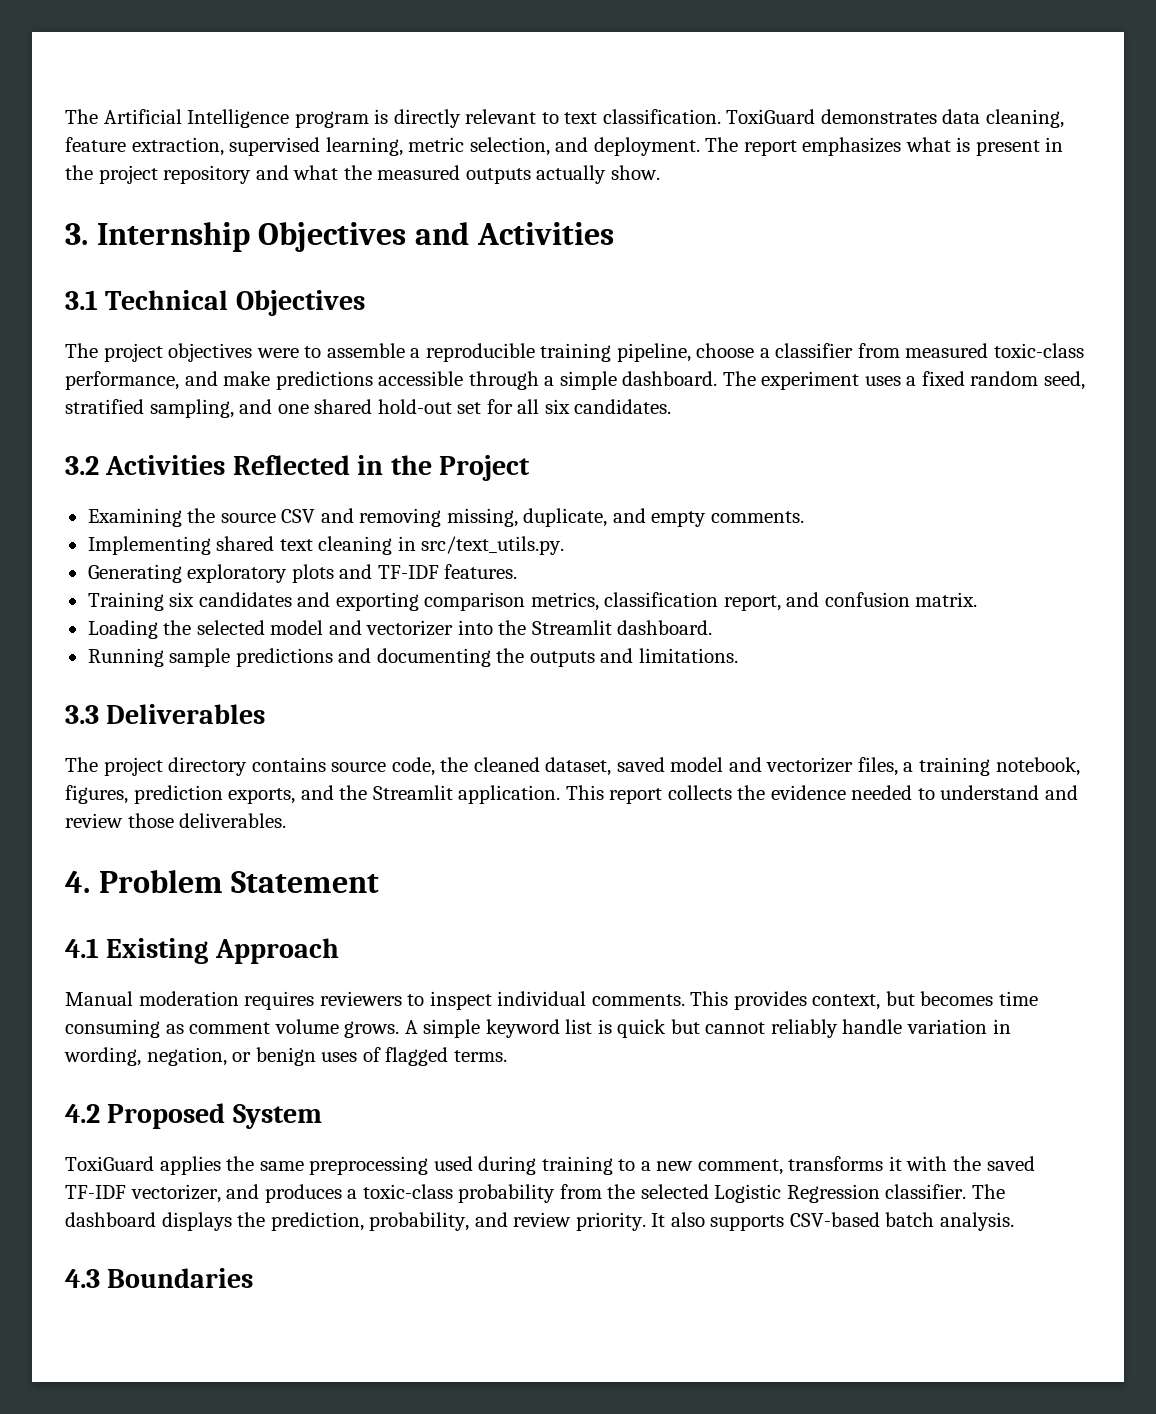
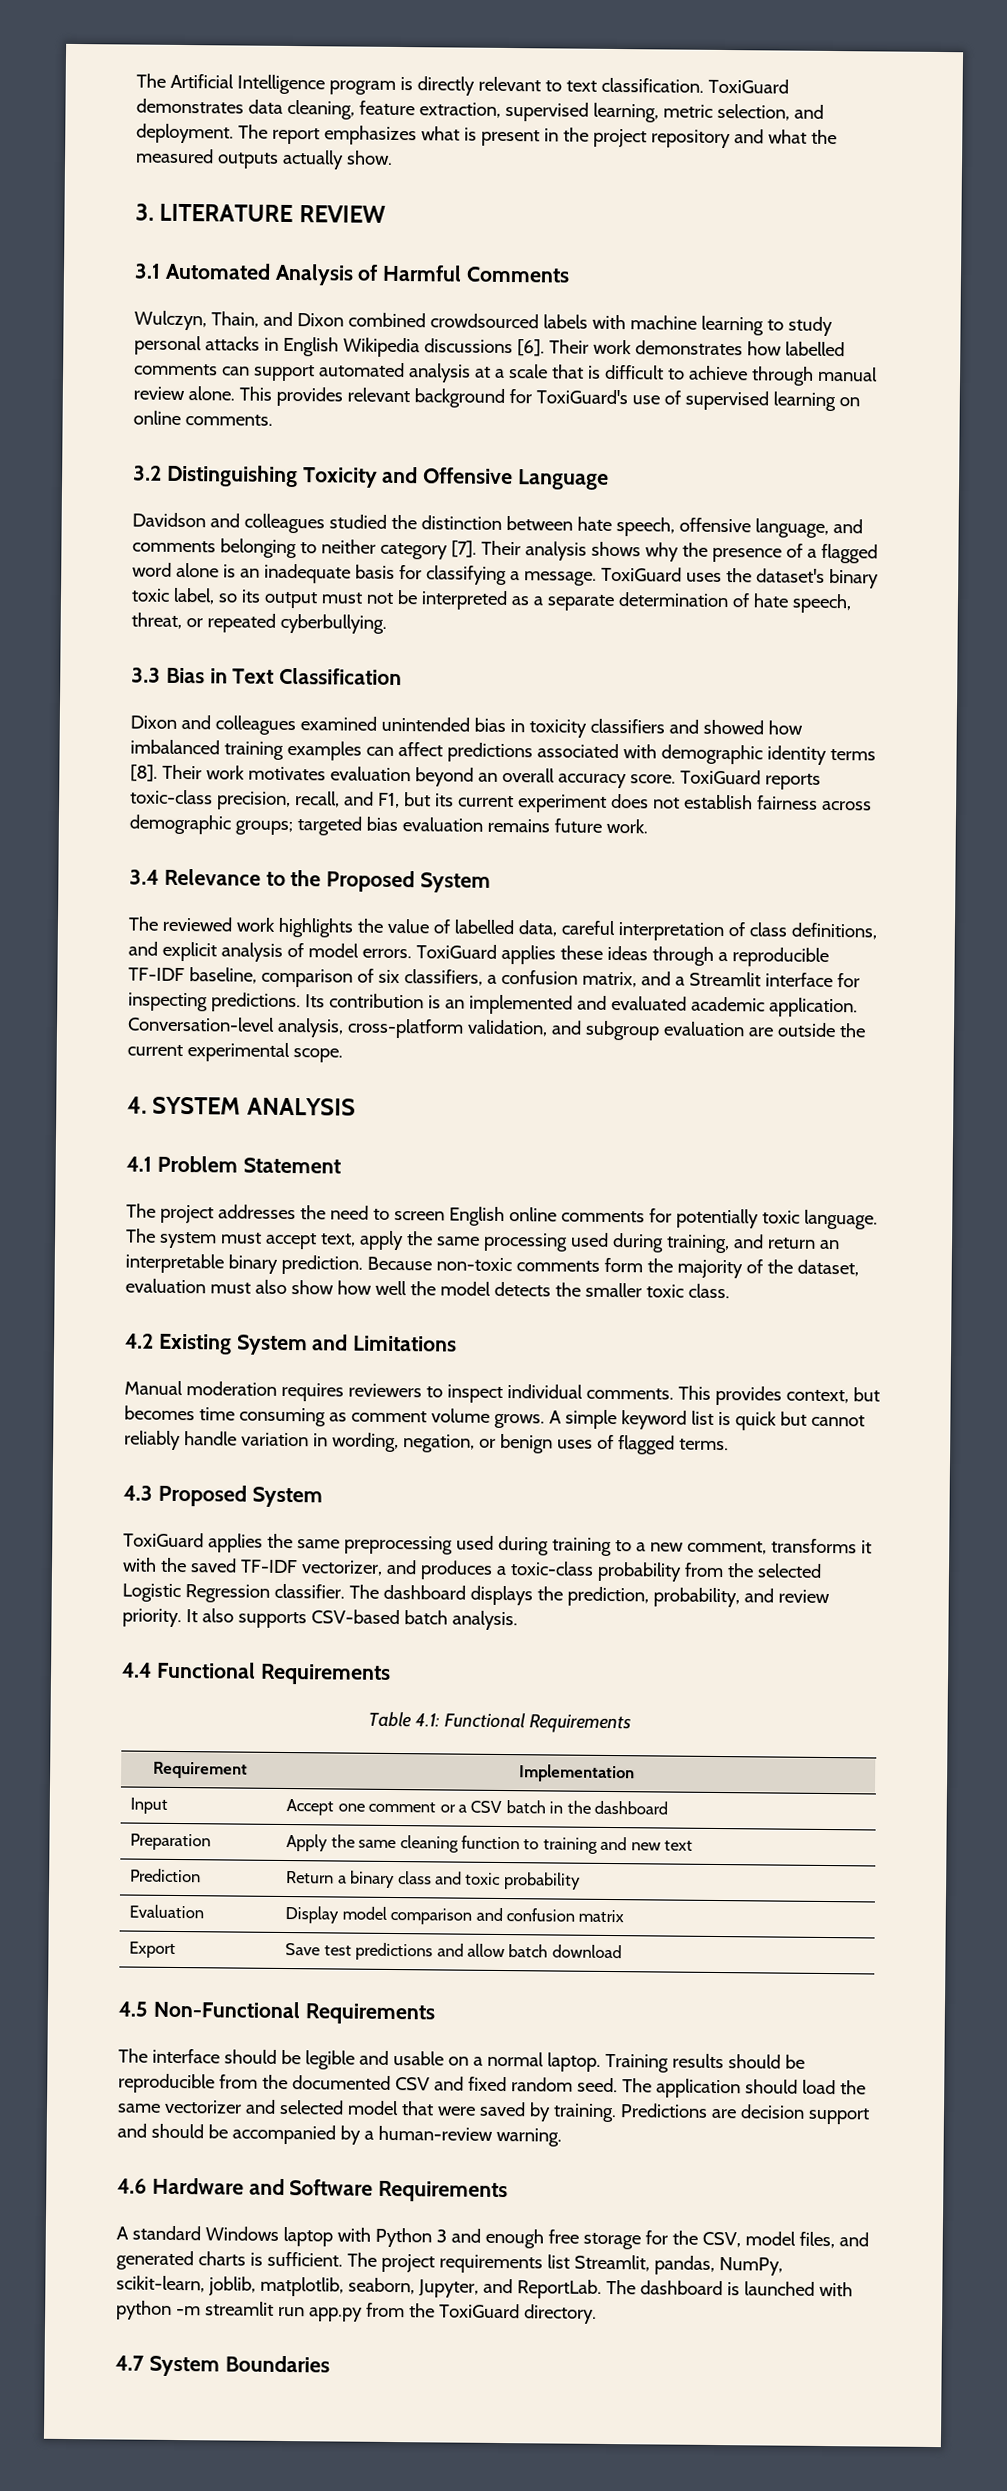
- 3. Internship Objectives and Activities
- 3.1 Technical Objectives
- The project objectives were to assemble a reproducible training pipeline, choose a classifier from measured toxic-class performance, and make predictions accessible through a simple dashboard. The experiment uses a fixed random seed, stratified sampling, and one shared hold-out set for all six candidates.
- 3.2 Activities Reflected in the Project
- Examining the source CSV and removing missing, duplicate, and empty comments.
- Implementing shared text cleaning in src/text_utils.py.
- Generating exploratory plots and TF-IDF features.
- Training six candidates and exporting comparison metrics, classification report, and confusion matrix.
- Loading the selected model and vectorizer into the Streamlit dashboard.
- Running sample predictions and documenting the outputs and limitations.
- 3.3 Deliverables
- The project directory contains source code, the cleaned dataset, saved model and vectorizer files, a training notebook, figures, prediction exports, and the Streamlit application. This report collects the evidence needed to understand and review those deliverables.
- 4. Problem Statement
- 4.1 Existing Approach
+ 3. LITERATURE REVIEW
+ 3.1 Automated Analysis of Harmful Comments
+ Wulczyn, Thain, and Dixon combined crowdsourced labels with machine learning to study personal attacks in English Wikipedia discussions [6]. Their work demonstrates how labelled comments can support automated analysis at a scale that is difficult to achieve through manual review alone. This provides relevant background for ToxiGuard's use of supervised learning on online comments.
+ 3.2 Distinguishing Toxicity and Offensive Language
+ Davidson and colleagues studied the distinction between hate speech, offensive language, and comments belonging to neither category [7]. Their analysis shows why the presence of a flagged word alone is an inadequate basis for classifying a message. ToxiGuard uses the dataset's binary toxic label, so its output must not be interpreted as a separate determination of hate speech, threat, or repeated cyberbullying.
+ 3.3 Bias in Text Classification
+ Dixon and colleagues examined unintended bias in toxicity classifiers and showed how imbalanced training examples can affect predictions associated with demographic identity terms [8]. Their work motivates evaluation beyond an overall accuracy score. ToxiGuard reports toxic-class precision, recall, and F1, but its current experiment does not establish fairness across demographic groups; targeted bias evaluation remains future work.
+ 3.4 Relevance to the Proposed System
+ The reviewed work highlights the value of labelled data, careful interpretation of class definitions, and explicit analysis of model errors. ToxiGuard applies these ideas through a reproducible TF-IDF baseline, comparison of six classifiers, a confusion matrix, and a Streamlit interface for inspecting predictions. Its contribution is an implemented and evaluated academic application. Conversation-level analysis, cross-platform validation, and subgroup evaluation are outside the current experimental scope.
+ 4. SYSTEM ANALYSIS
+ 4.1 Problem Statement
+ The project addresses the need to screen English online comments for potentially toxic language. The system must accept text, apply the same processing used during training, and return an interpretable binary prediction. Because non-toxic comments form the majority of the dataset, evaluation must also show how well the model detects the smaller toxic class.
+ 4.2 Existing System and Limitations
- 4.2 Proposed System
+ 4.3 Proposed System
- 4.3 Boundaries
+ 4.4 Functional Requirements
+ Table 4.1: Functional Requirements
+ Requirement | Implementation
+ Input | Accept one comment or a CSV batch in the dashboard
+ Preparation | Apply the same cleaning function to training and new text
+ Prediction | Return a binary class and toxic probability
+ Evaluation | Display model comparison and confusion matrix
+ Export | Save test predictions and allow batch download
+ 4.5 Non-Functional Requirements
+ The interface should be legible and usable on a normal laptop. Training results should be reproducible from the documented CSV and fixed random seed. The application should load the same vectorizer and selected model that were saved by training. Predictions are decision support and should be accompanied by a human-review warning.
+ 4.6 Hardware and Software Requirements
+ A standard Windows laptop with Python 3 and enough free storage for the CSV, model files, and generated charts is sufficient. The project requirements list Streamlit, pandas, NumPy, scikit-learn, joblib, matplotlib, seaborn, Jupyter, and ReportLab. The dashboard is launched with python -m streamlit run app.py from the ToxiGuard directory.
+ 4.7 System Boundaries

